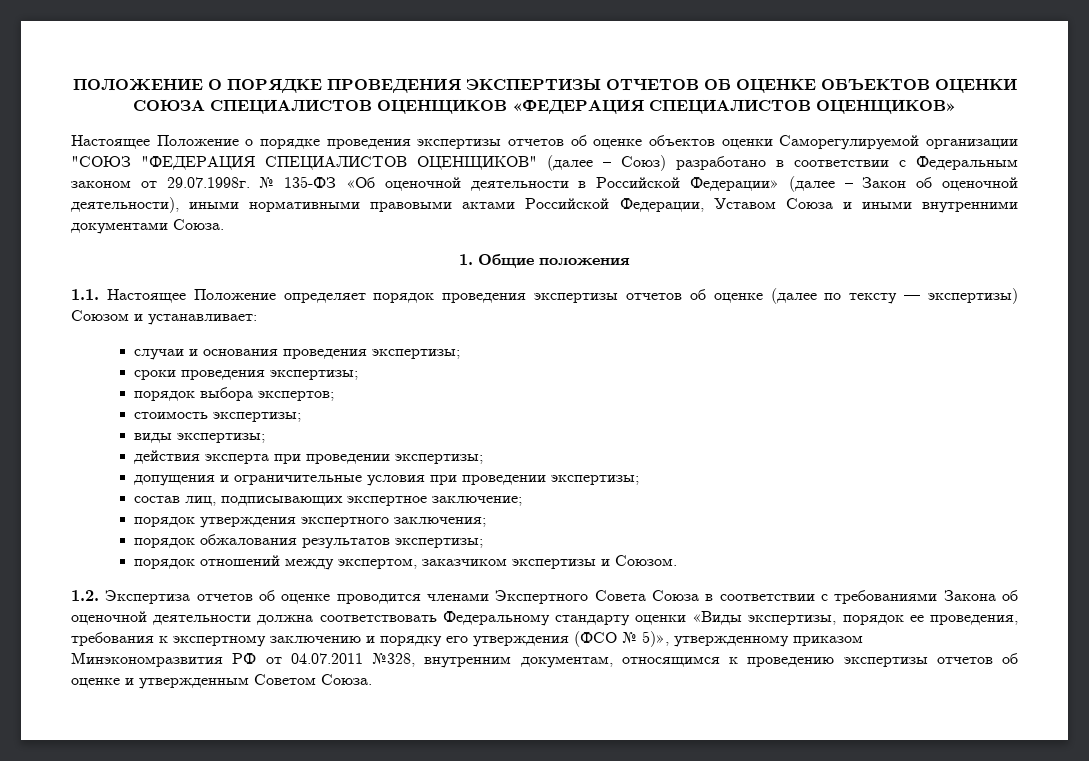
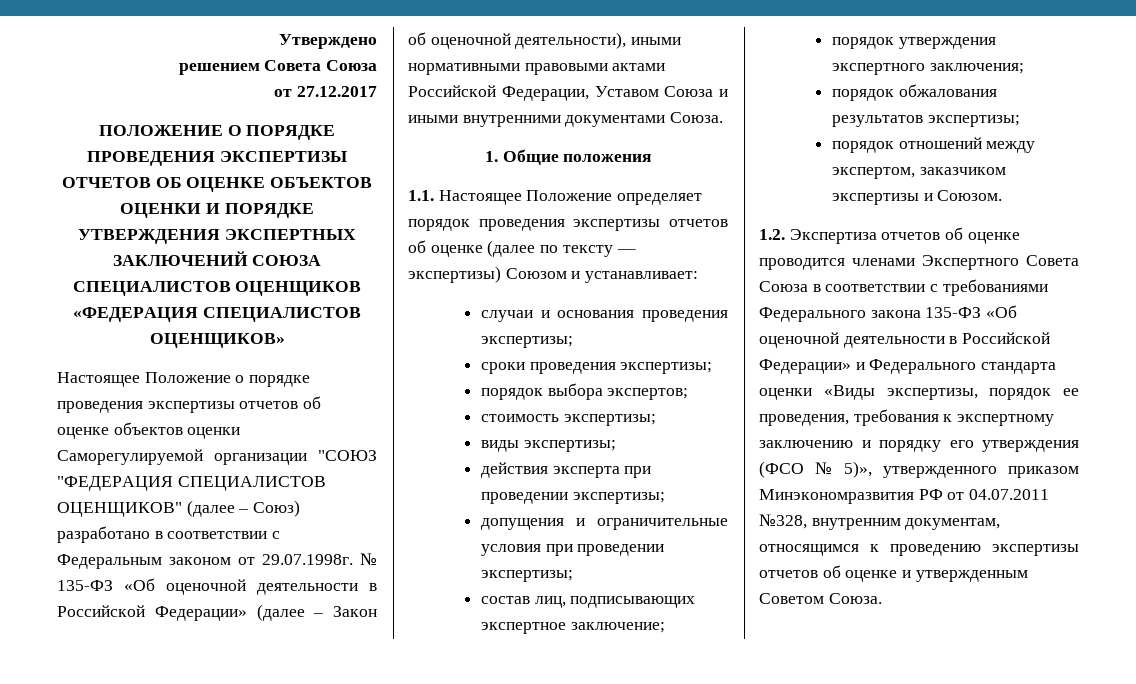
+ Утверждено
+ решением Совета Союза
+ от 27.12.2017
- ПОЛОЖЕНИЕ О ПОРЯДКЕ ПРОВЕДЕНИЯ ЭКСПЕРТИЗЫ ОТЧЕТОВ ОБ ОЦЕНКЕ ОБЪЕКТОВ ОЦЕНКИ СОЮЗА СПЕЦИАЛИСТОВ ОЦЕНЩИКОВ «ФЕДЕРАЦИЯ СПЕЦИАЛИСТОВ ОЦЕНЩИКОВ»
+ ПОЛОЖЕНИЕ О ПОРЯДКЕ ПРОВЕДЕНИЯ ЭКСПЕРТИЗЫ ОТЧЕТОВ ОБ ОЦЕНКЕ ОБЪЕКТОВ ОЦЕНКИ И ПОРЯДКЕ УТВЕРЖДЕНИЯ ЭКСПЕРТНЫХ ЗАКЛЮЧЕНИЙ СОЮЗА СПЕЦИАЛИСТОВ ОЦЕНЩИКОВ «ФЕДЕРАЦИЯ СПЕЦИАЛИСТОВ ОЦЕНЩИКОВ»
- 1.2. Экспертиза отчетов об оценке проводится членами Экспертного Совета Союза в соответствии с требованиями Закона об оценочной деятельности должна соответствовать Федеральному стандарту оценки «Виды экспертизы, порядок ее проведения, требования к экспертному заключению и порядку его утверждения (ФСО № 5)», утвержденному приказом Минэкономразвития РФ от 04.07.2011 №328, внутренним документам, относящимся к проведению экспертизы отчетов об оценке и утвержденным Советом Союза.
+ 1.2. Экспертиза отчетов об оценке проводится членами Экспертного Совета Союза в соответствии с требованиями Федерального закона 135-ФЗ «Об оценочной деятельности в Российской Федерации» и Федерального стандарта оценки «Виды экспертизы, порядок ее проведения, требования к экспертному заключению и порядку его утверждения (ФСО № 5)», утвержденного приказом Минэкономразвития РФ от 04.07.2011 №328, внутренним документам, относящимся к проведению экспертизы отчетов об оценке и утвержденным Советом Союза.

